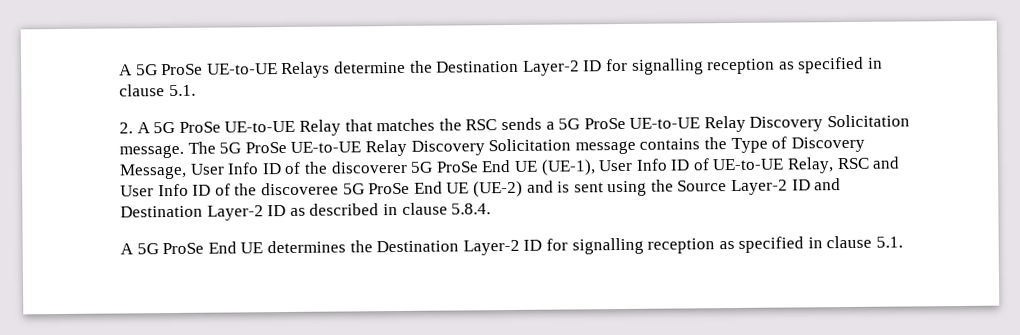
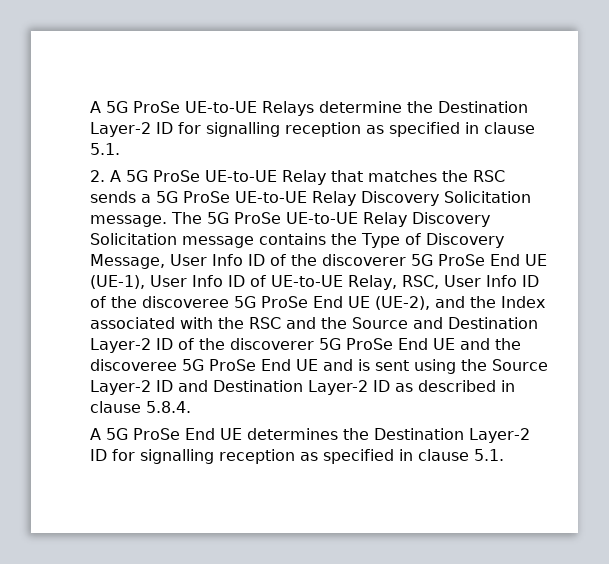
- The 5G ProSe UE-to-UE Relay Discovery Solicitation message contains the Type of Discovery Message, User Info ID of the discoverer 5G ProSe End UE (UE-1), User Info ID of UE-to-UE Relay, RSC and User Info ID of the discoveree 5G ProSe End UE (UE-2) and is sent using the Source Layer-2 ID and Destination Layer-2 ID as described in clause 5.8.4.
+ The 5G ProSe UE-to-UE Relay Discovery Solicitation message contains the Type of Discovery Message, User Info ID of the discoverer 5G ProSe End UE (UE-1), User Info ID of UE-to-UE Relay, RSC, User Info ID of the discoveree 5G ProSe End UE (UE-2), and the Index associated with the RSC and the Source and Destination Layer-2 ID of the discoverer 5G ProSe End UE and the discoveree 5G ProSe End UE and is sent using the Source Layer-2 ID and Destination Layer-2 ID as described in clause 5.8.4.

